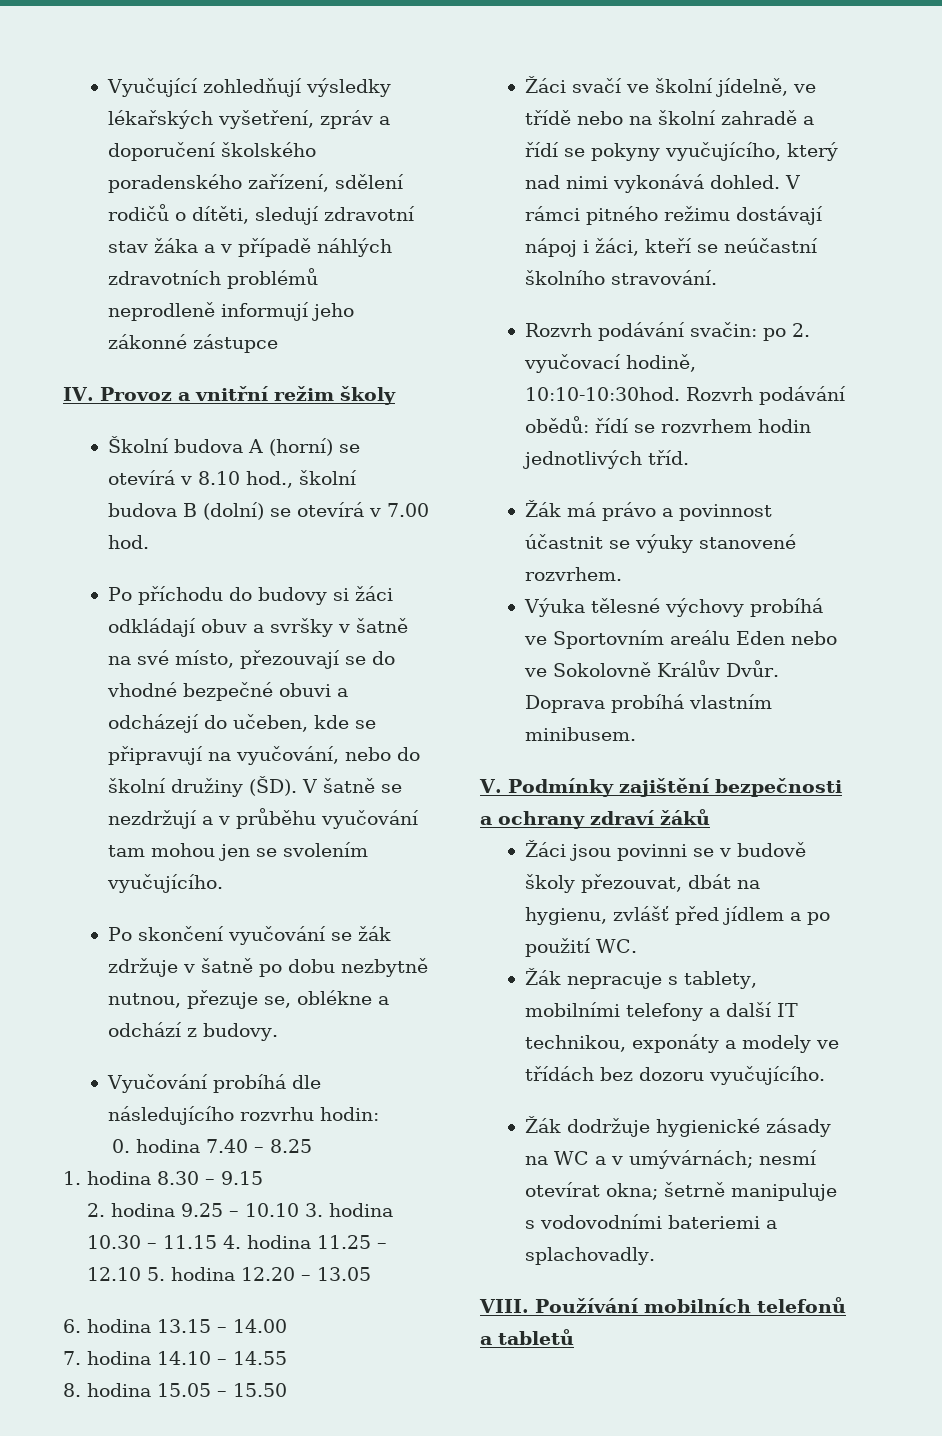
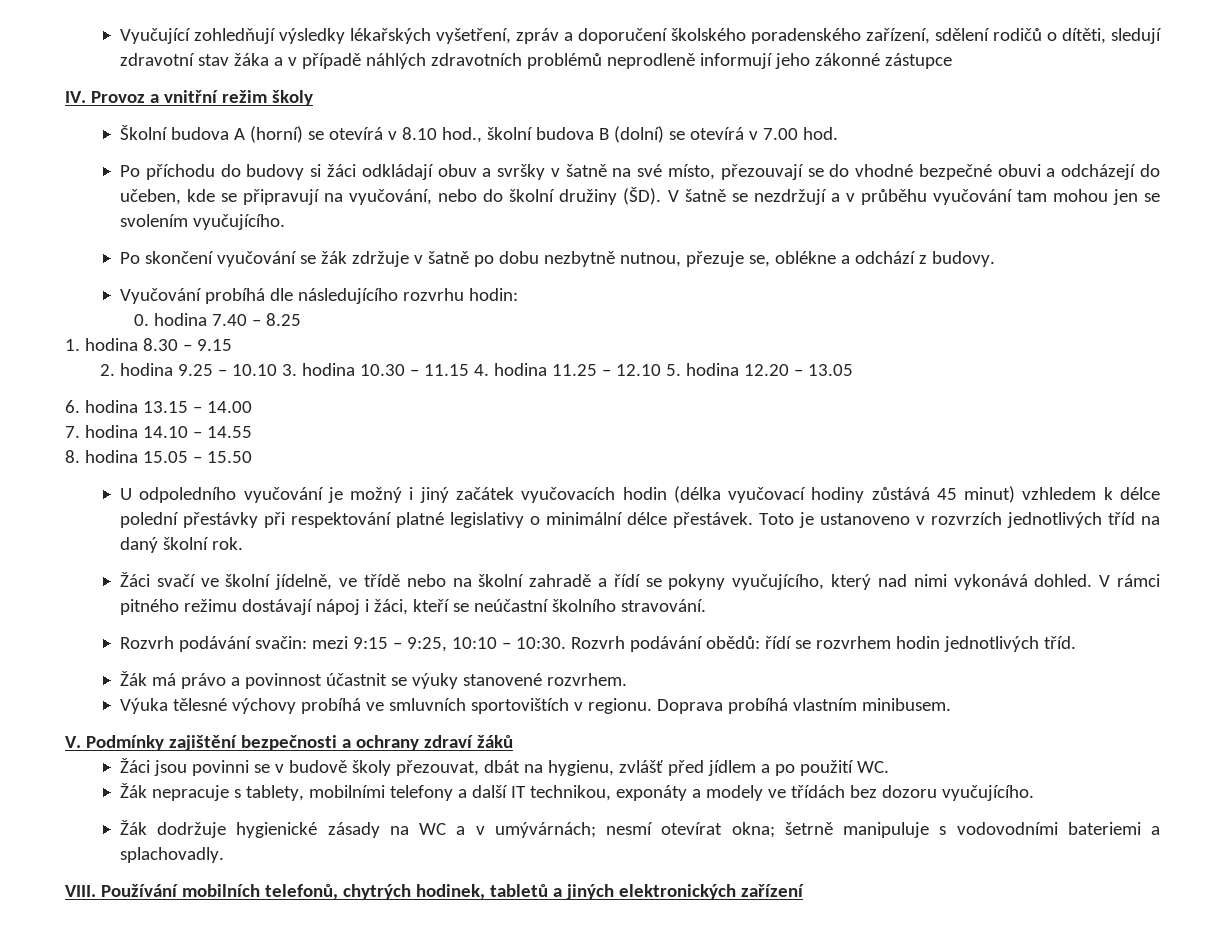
+ U odpoledního vyučování je možný i jiný začátek vyučovacích hodin (délka vyučovací hodiny zůstává 45 minut) vzhledem k délce polední přestávky při respektování platné legislativy o minimální délce přestávek. Toto je ustanoveno v rozvrzích jednotlivých tříd na daný školní rok.
- Rozvrh podávání svačin: po 2. vyučovací hodině, 10:10-10:30hod.
+ Rozvrh podávání svačin: mezi 9:15 – 9:25, 10:10 – 10:30.
- Výuka tělesné výchovy probíhá ve Sportovním areálu Eden nebo ve Sokolovně Králův Dvůr.
+ Výuka tělesné výchovy probíhá ve smluvních sportovištích v regionu.
- Používání mobilních telefonů a tabletů
+ Používání mobilních telefonů, chytrých hodinek, tabletů a jiných elektronických zařízení

